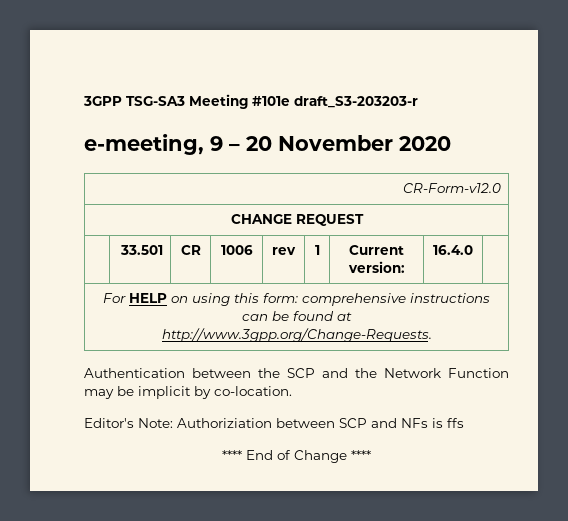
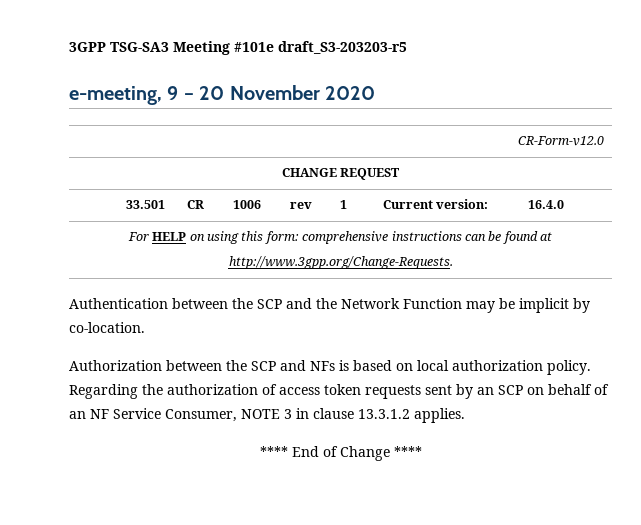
- 3GPP TSG-SA3 Meeting #101e draft_S3-203203-r
+ 3GPP TSG-SA3 Meeting #101e draft_S3-203203-r5
- Editor's Note: Authoriziation between SCP and NFs is ffs
+ Authorization between the SCP and NFs is based on local authorization policy. Regarding the authorization of access token requests sent by an SCP on behalf of an NF Service Consumer, NOTE 3 in clause 13.3.1.2 applies.

